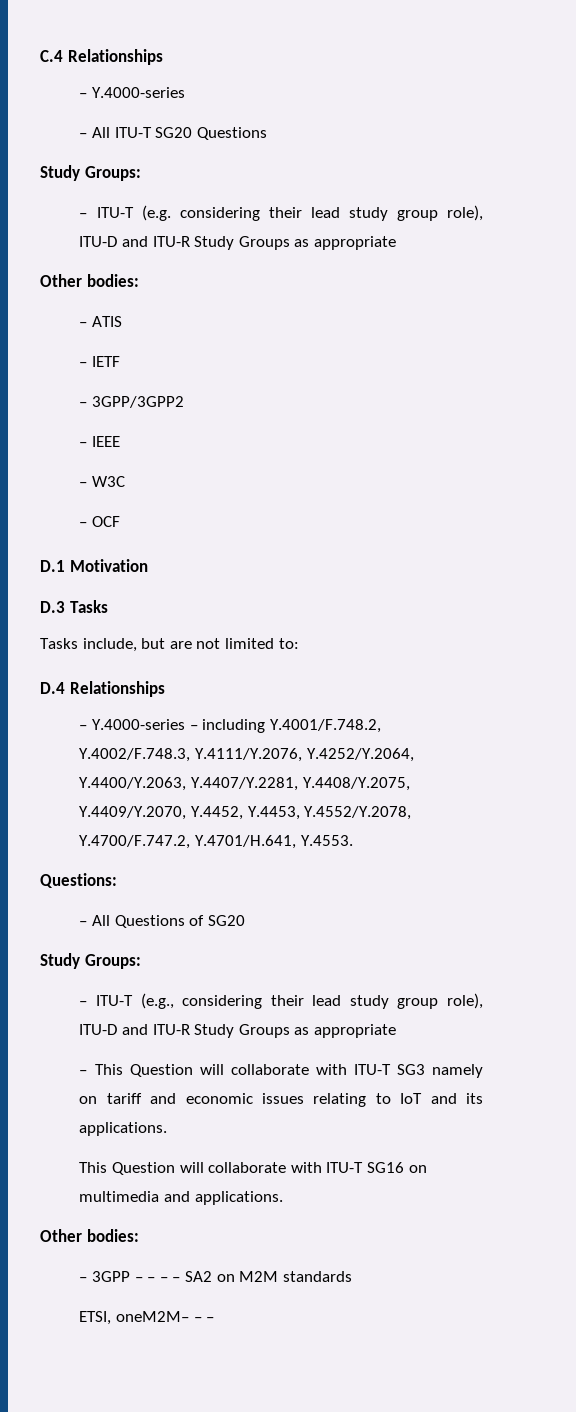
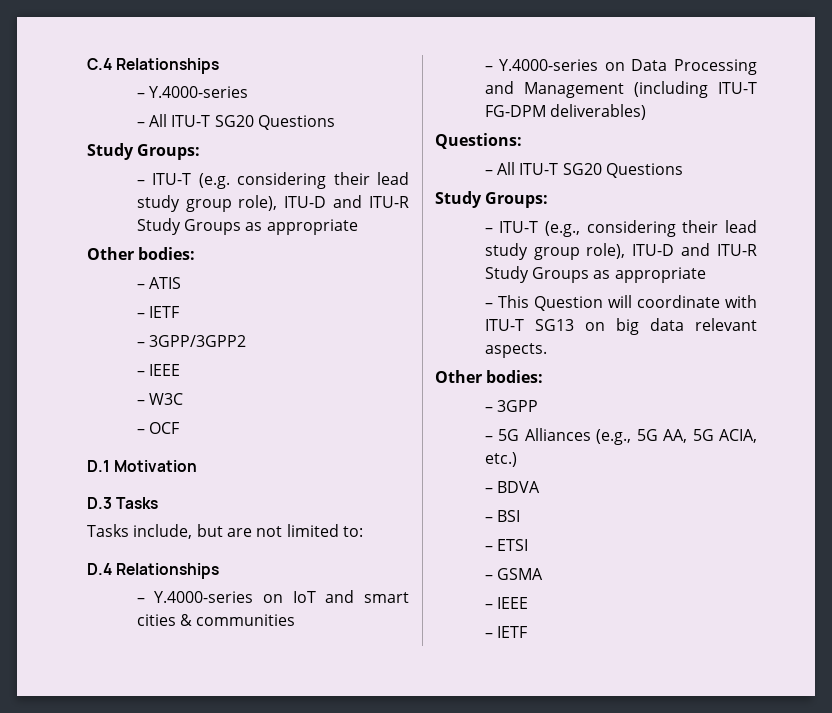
- – Y.4000-series – including Y.4001/F.748.2, Y.4002/F.748.3, Y.4111/Y.2076, Y.4252/Y.2064, Y.4400/Y.2063, Y.4407/Y.2281, Y.4408/Y.2075, Y.4409/Y.2070, Y.4452, Y.4453, Y.4552/Y.2078, Y.4700/F.747.2, Y.4701/H.641, Y.4553.
+ – Y.4000-series on IoT and smart cities & communities
+ – Y.4000-series on Data Processing and Management (including ITU-T FG-DPM deliverables)
  Questions:
- – All Questions of SG20
+ – All ITU-T SG20 Questions
- – This Question will collaborate with ITU-T SG3 namely on tariff and economic issues relating to IoT and its applications.
- This Question will collaborate with ITU-T SG16 on multimedia and applications.
+ – This Question will coordinate with ITU-T SG13 on big data relevant aspects.
  Other bodies:
- – 3GPP – – – – SA2 on M2M standards
- ETSI, oneM2M– – –
+ – 3GPP
+ – 5G Alliances (e.g., 5G AA, 5G ACIA, etc.)
+ – BDVA
+ – BSI
+ – ETSI
+ – GSMA
+ – IEEE
+ – IETF

